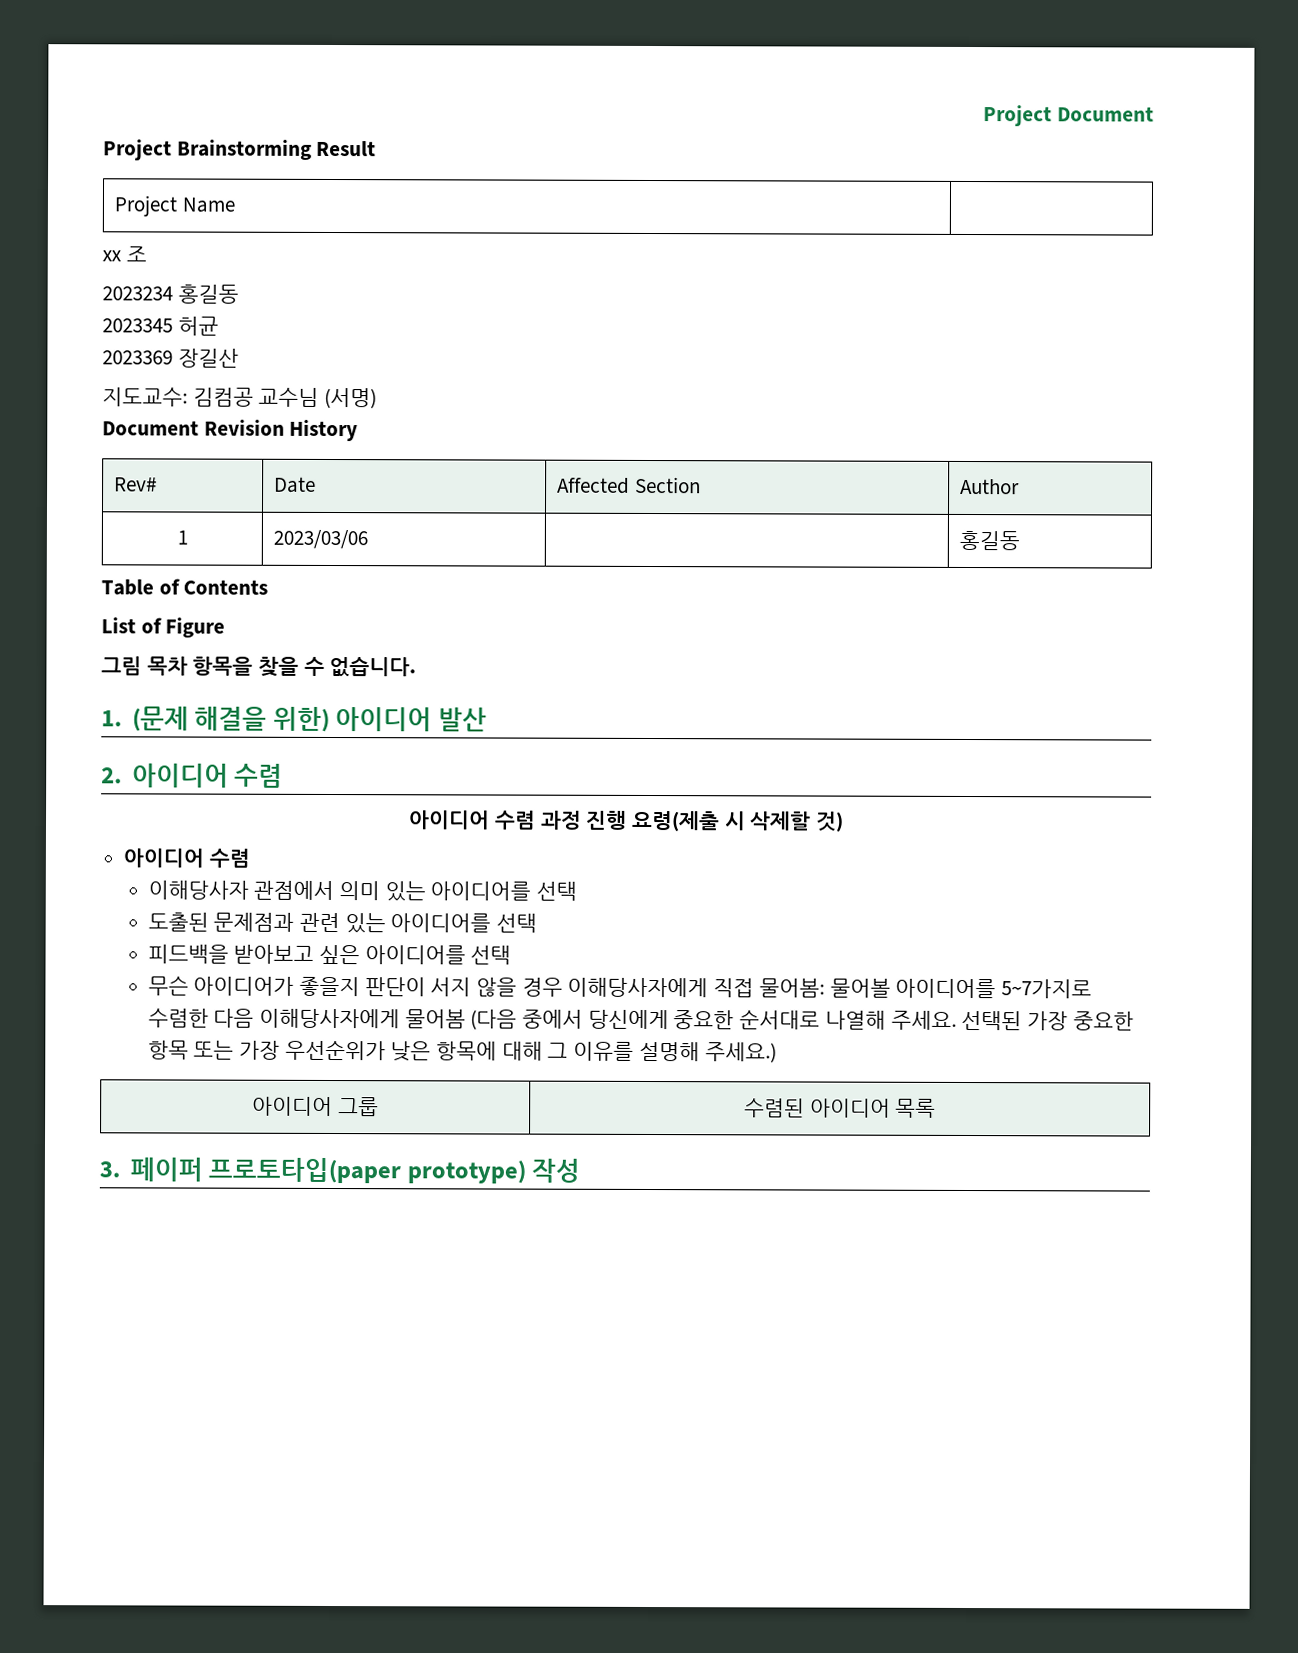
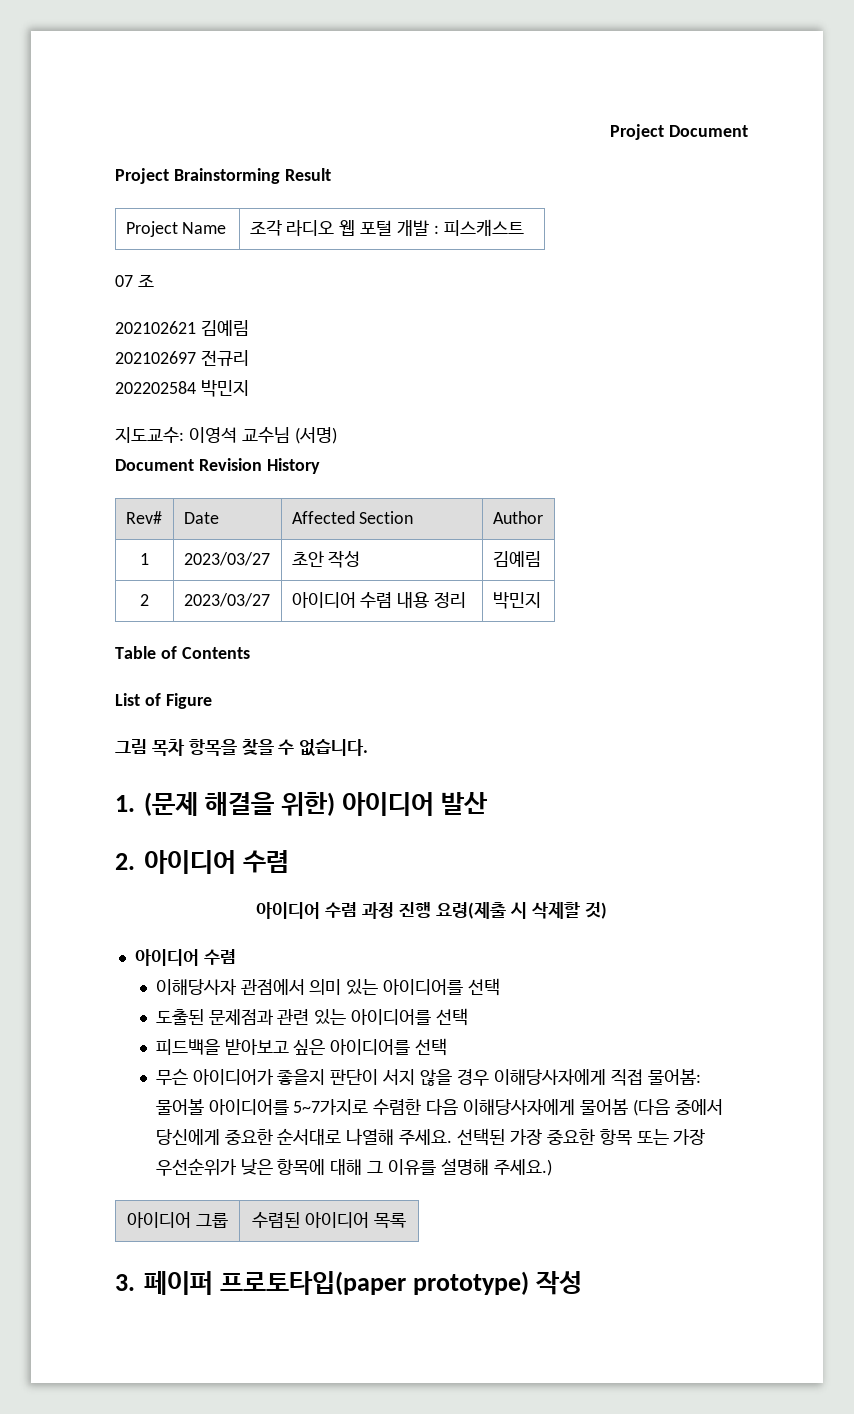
- Project Name |
- xx 조
- 2023234 홍길동
- 2023345 허균
- 2023369 장길산
+ Project Name | 조각 라디오 웹 포털 개발 : 피스캐스트
+ 07 조
+ 202102621 김예림
+ 202102697 전규리
+ 202202584 박민지
- 지도교수: 김컴공 교수님 (서명)
+ 지도교수: 이영석 교수님 (서명)
- 1 | 2023/03/06 | | 홍길동
+ 1 | 2023/03/27 | 초안 작성 | 김예림
+ 2 | 2023/03/27 | 아이디어 수렴 내용 정리 | 박민지

